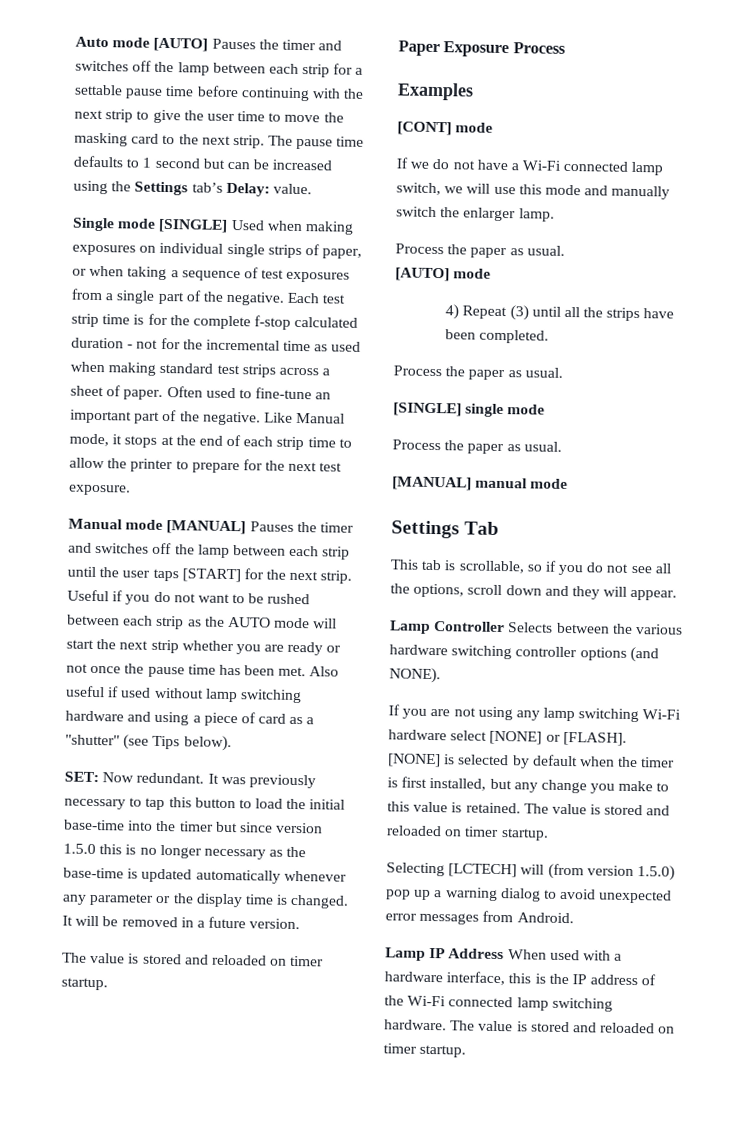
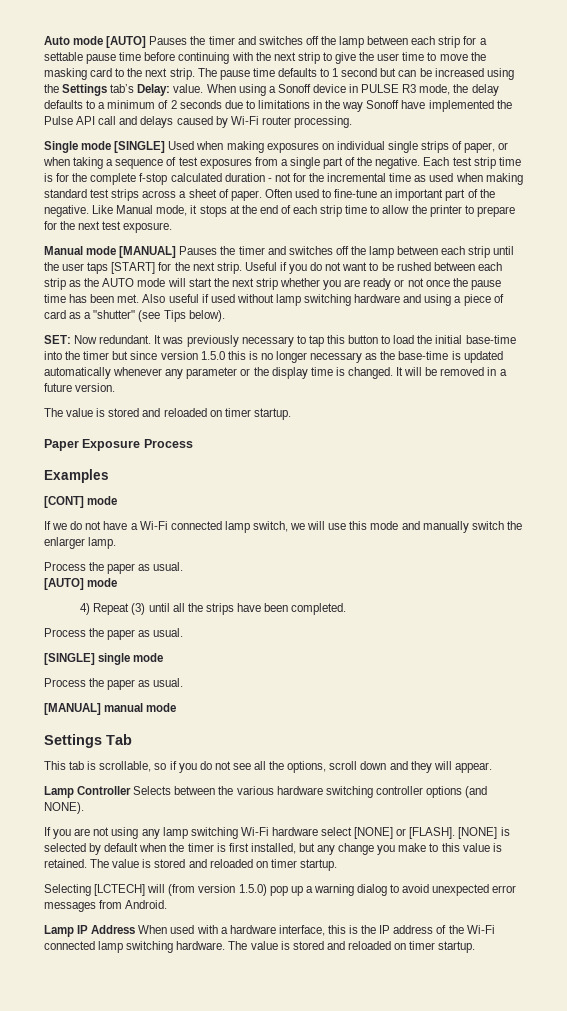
+ When using a Sonoff device in PULSE R3 mode, the delay defaults to a minimum of 2 seconds due to limitations in the way Sonoff have implemented the Pulse API call and delays caused by Wi-Fi router processing.

